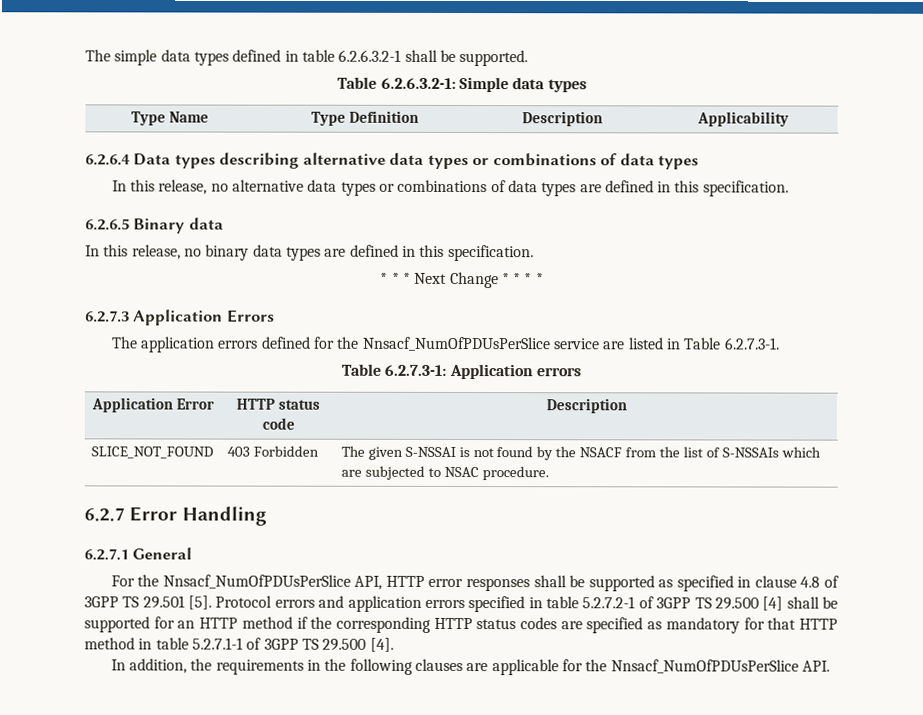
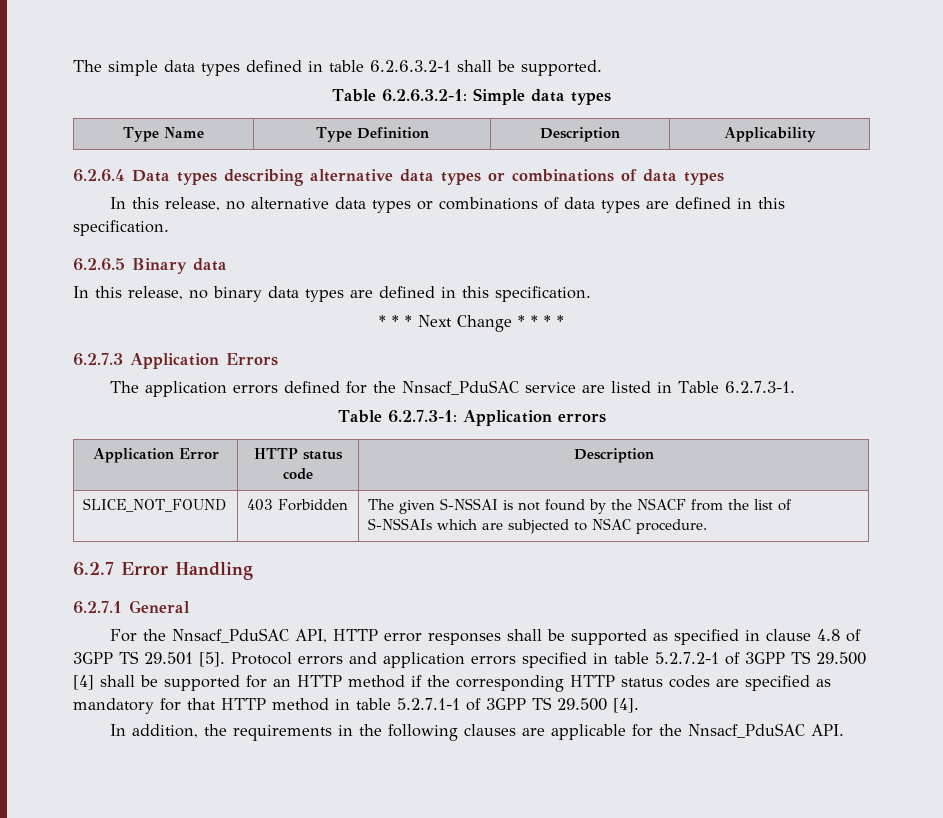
- The application errors defined for the Nnsacf_NumOfPDUsPerSlice service are listed in Table 6.2.7.3-1.
+ The application errors defined for the Nnsacf_PduSAC service are listed in Table 6.2.7.3-1.
- For the Nnsacf_NumOfPDUsPerSlice API, HTTP error responses shall be supported as specified in clause 4.8 of 3GPP TS 29.501 [5].
+ For the Nnsacf_PduSAC API, HTTP error responses shall be supported as specified in clause 4.8 of 3GPP TS 29.501 [5].
- In addition, the requirements in the following clauses are applicable for the Nnsacf_NumOfPDUsPerSlice API.
+ In addition, the requirements in the following clauses are applicable for the Nnsacf_PduSAC API.

